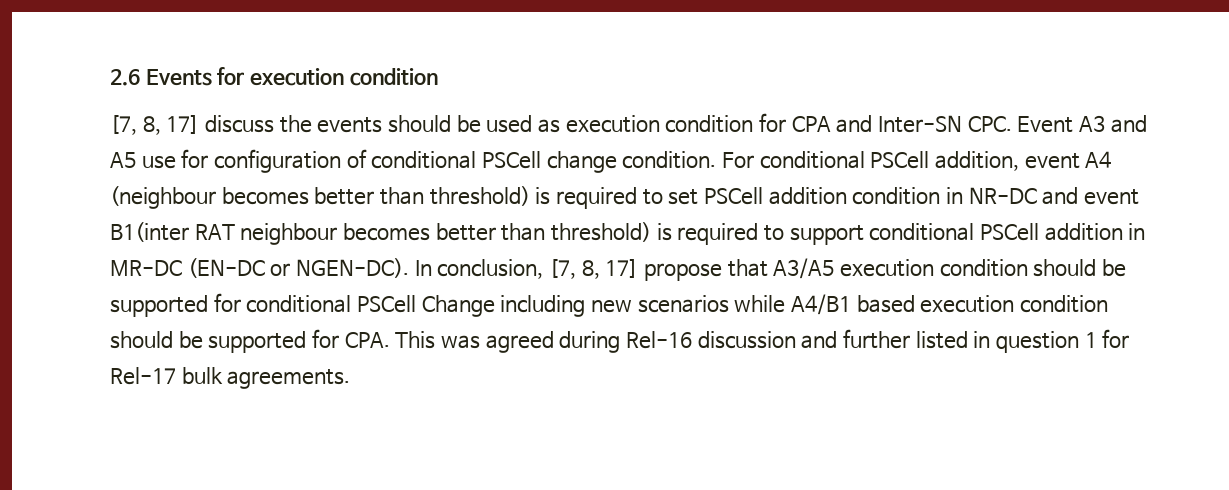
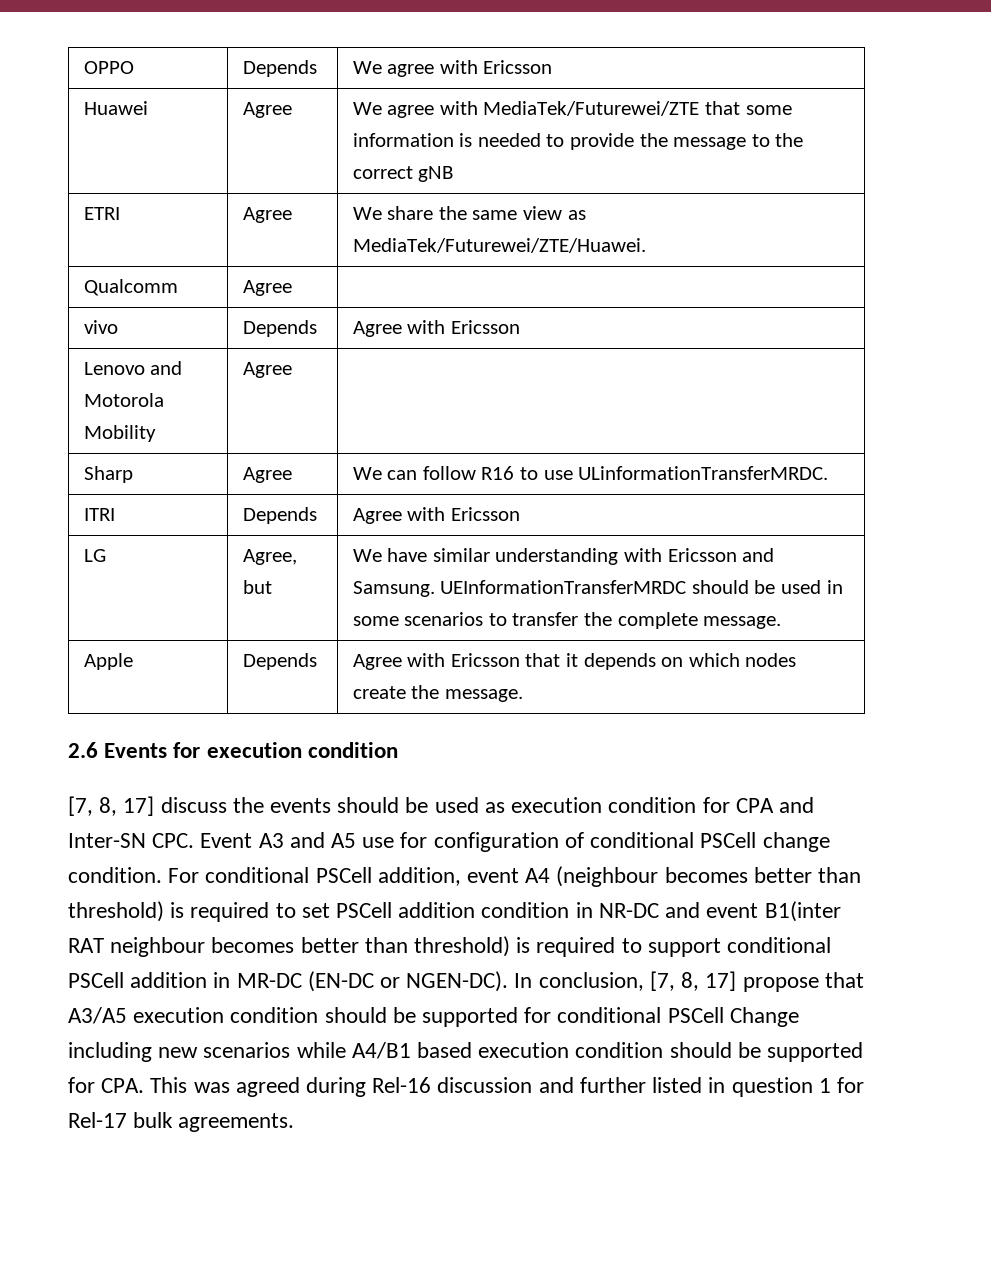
+ OPPO | Depends | We agree with Ericsson
+ Huawei | Agree | We agree with MediaTek/Futurewei/ZTE that some information is needed to provide the message to the correct gNB
+ ETRI | Agree | We share the same view as MediaTek/Futurewei/ZTE/Huawei.
+ Qualcomm | Agree |
+ vivo | Depends | Agree with Ericsson
+ Lenovo and Motorola Mobility | Agree |
+ Sharp | Agree | We can follow R16 to use ULinformationTransferMRDC.
+ ITRI | Depends | Agree with Ericsson
+ LG | Agree, but | We have similar understanding with Ericsson and Samsung. UEInformationTransferMRDC should be used in some scenarios to transfer the complete message.
+ Apple | Depends | Agree with Ericsson that it depends on which nodes create the message.

